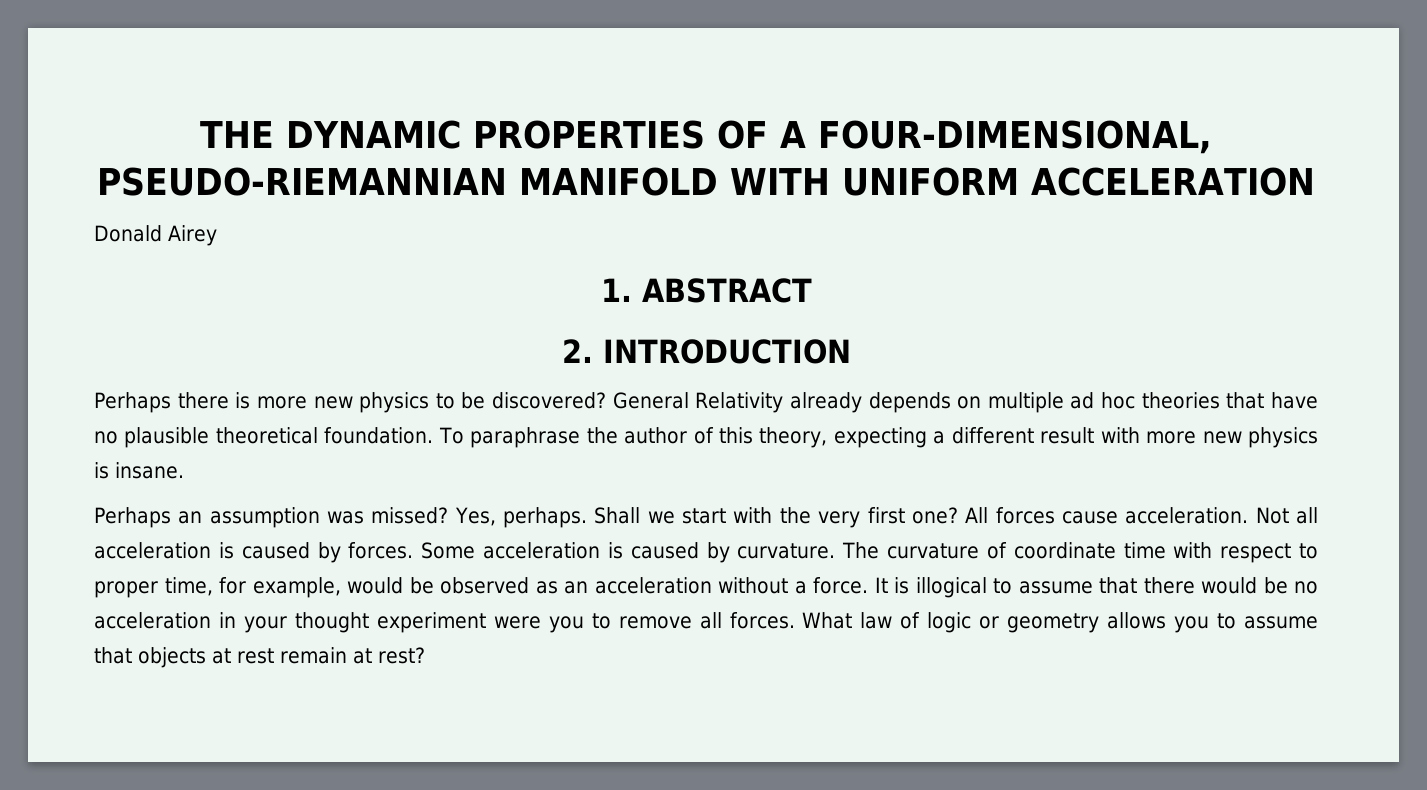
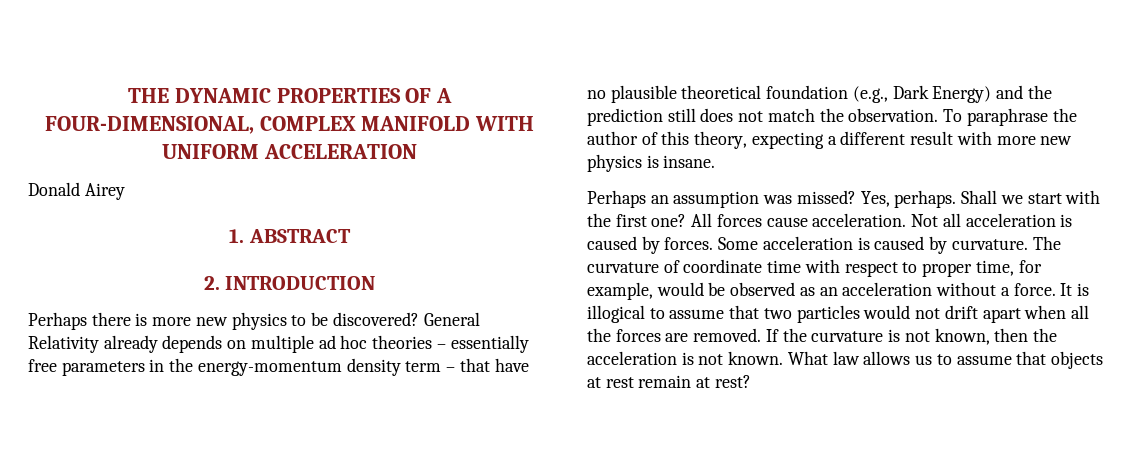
- THE DYNAMIC PROPERTIES OF A FOUR-DIMENSIONAL, PSEUDO-RIEMANNIAN MANIFOLD WITH UNIFORM ACCELERATION
+ THE DYNAMIC PROPERTIES OF A FOUR-DIMENSIONAL, COMPLEX MANIFOLD WITH UNIFORM ACCELERATION
- General Relativity already depends on multiple ad hoc theories that have no plausible theoretical foundation.
+ General Relativity already depends on multiple ad hoc theories – essentially free parameters in the energy-momentum density term – that have no plausible theoretical foundation (e.g., Dark Energy) and the prediction still does not match the observation.
- Shall we start with the very first one?
+ Shall we start with the first one?
- It is illogical to assume that there would be no acceleration in your thought experiment were you to remove all forces. What law of logic or geometry allows you to assume that objects at rest remain at rest?
+ It is illogical to assume that two particles would not drift apart when all the forces are removed. If the curvature is not known, then the acceleration is not known. What law allows us to assume that objects at rest remain at rest?

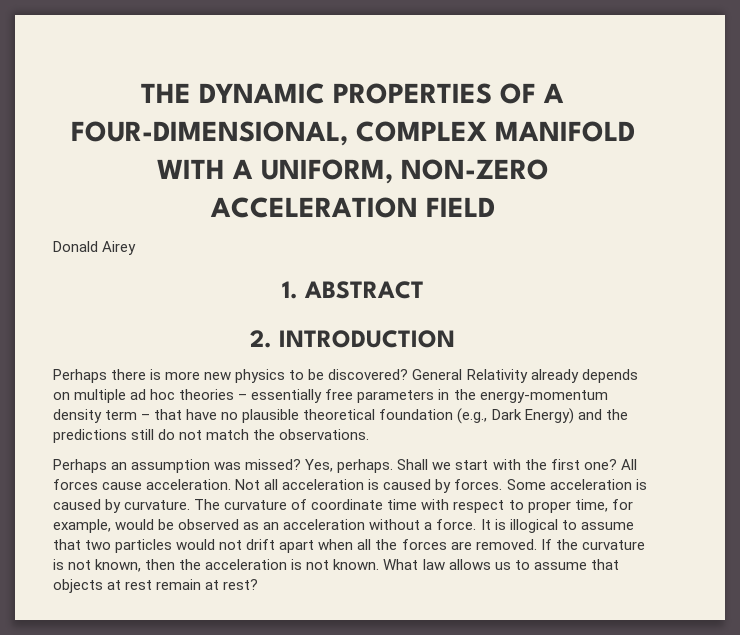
- THE DYNAMIC PROPERTIES OF A FOUR-DIMENSIONAL, COMPLEX MANIFOLD WITH UNIFORM ACCELERATION
+ THE DYNAMIC PROPERTIES OF A FOUR-DIMENSIONAL, COMPLEX MANIFOLD WITH A UNIFORM, NON-ZERO ACCELERATION FIELD
- General Relativity already depends on multiple ad hoc theories – essentially free parameters in the energy-momentum density term – that have no plausible theoretical foundation (e.g., Dark Energy) and the prediction still does not match the observation. To paraphrase the author of this theory, expecting a different result with more new physics is insane.
+ General Relativity already depends on multiple ad hoc theories – essentially free parameters in the energy-momentum density term – that have no plausible theoretical foundation (e.g., Dark Energy) and the predictions still do not match the observations.

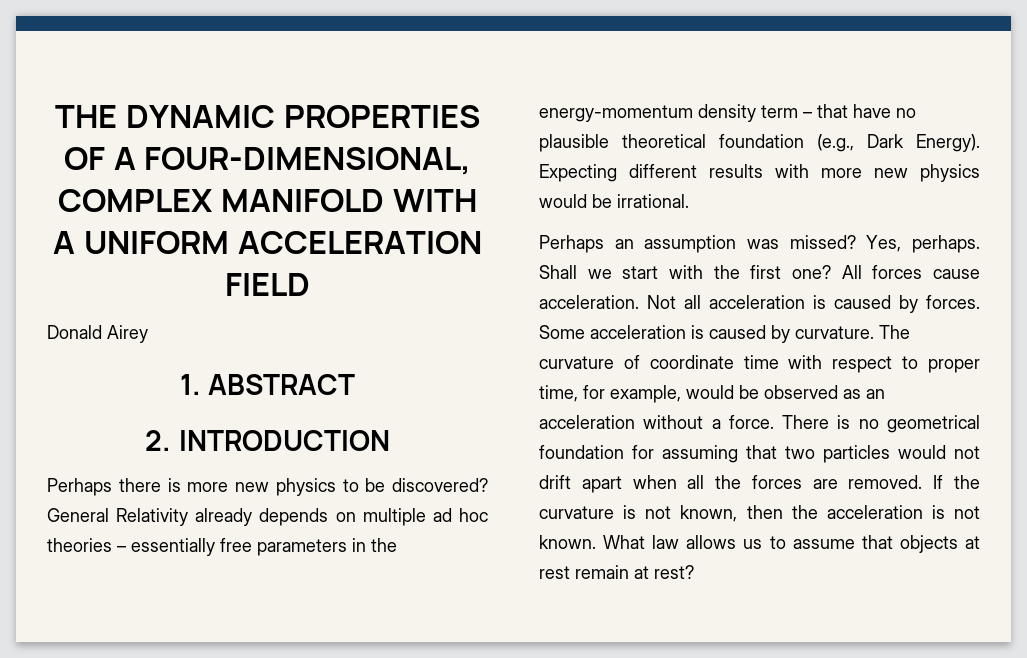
- THE DYNAMIC PROPERTIES OF A FOUR-DIMENSIONAL, COMPLEX MANIFOLD WITH A UNIFORM, NON-ZERO ACCELERATION FIELD
+ THE DYNAMIC PROPERTIES OF A FOUR-DIMENSIONAL, COMPLEX MANIFOLD WITH A UNIFORM ACCELERATION FIELD
- General Relativity already depends on multiple ad hoc theories – essentially free parameters in the energy-momentum density term – that have no plausible theoretical foundation (e.g., Dark Energy) and the predictions still do not match the observations.
+ General Relativity already depends on multiple ad hoc theories – essentially free parameters in the energy-momentum density term – that have no plausible theoretical foundation (e.g., Dark Energy). Expecting different results with more new physics would be irrational.
- It is illogical to assume that two particles would not drift apart when all the forces are removed.
+ There is no geometrical foundation for assuming that two particles would not drift apart when all the forces are removed.

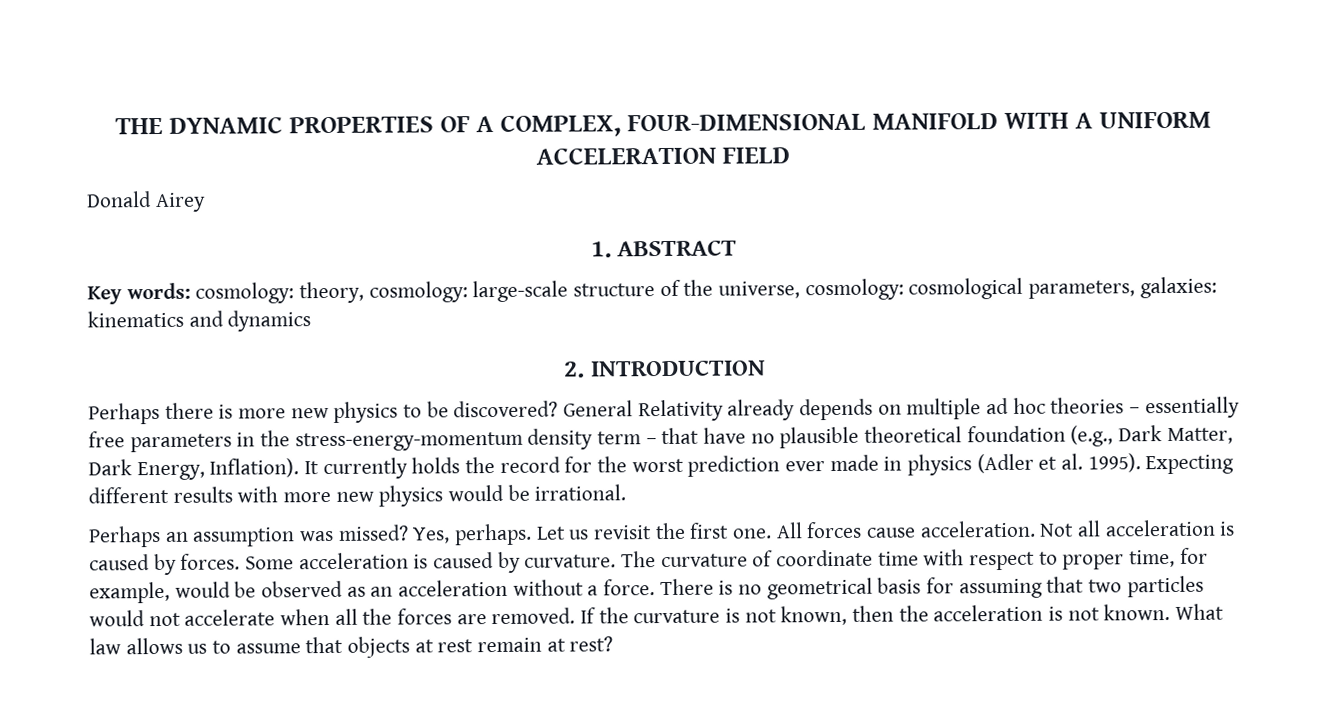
- THE DYNAMIC PROPERTIES OF A FOUR-DIMENSIONAL, COMPLEX MANIFOLD WITH A UNIFORM ACCELERATION FIELD
+ THE DYNAMIC PROPERTIES OF A COMPLEX, FOUR-DIMENSIONAL MANIFOLD WITH A UNIFORM ACCELERATION FIELD
+ Key words: cosmology: theory, cosmology: large-scale structure of the universe, cosmology: cosmological parameters, galaxies: kinematics and dynamics
- General Relativity already depends on multiple ad hoc theories – essentially free parameters in the energy-momentum density term – that have no plausible theoretical foundation (e.g., Dark Energy).
+ General Relativity already depends on multiple ad hoc theories – essentially free parameters in the stress-energy-momentum density term – that have no plausible theoretical foundation (e.g., Dark Matter, Dark Energy, Inflation). It currently holds the record for the worst prediction ever made in physics (Adler et al. 1995).
- Shall we start with the first one?
+ Let us revisit the first one.
- There is no geometrical foundation for assuming that two particles would not drift apart when all the forces are removed.
+ There is no geometrical basis for assuming that two particles would not accelerate when all the forces are removed.

